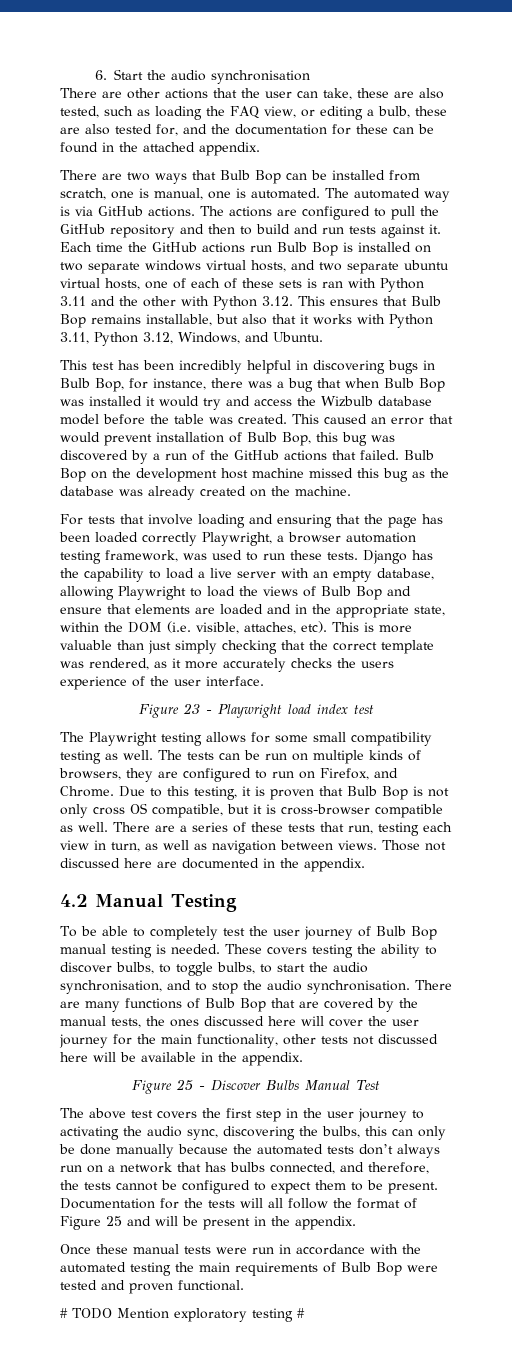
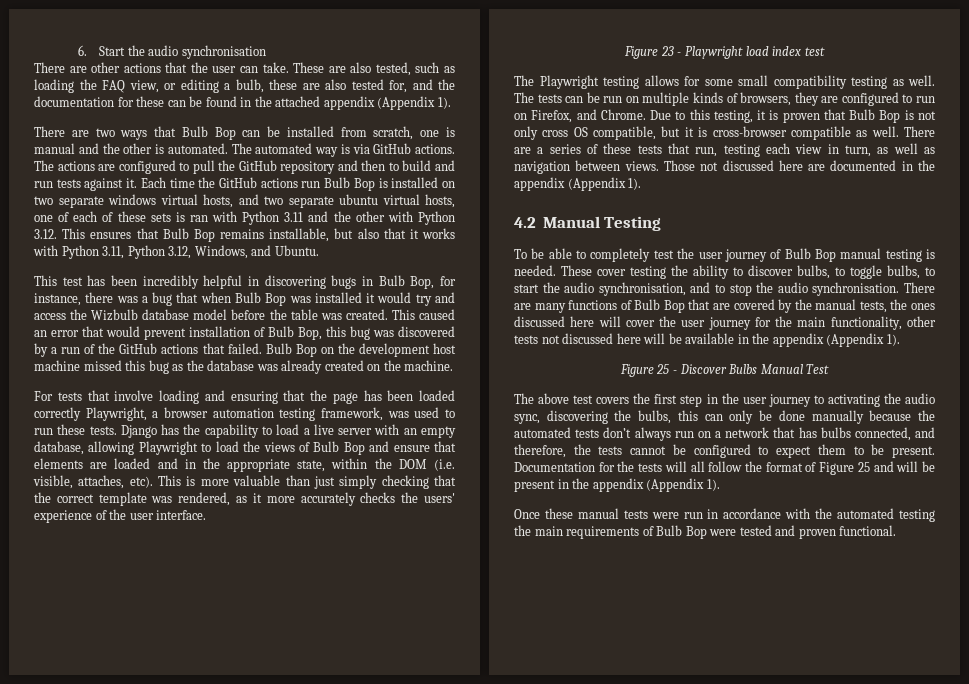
- There are other actions that the user can take, these are also tested, such as loading the FAQ view, or editing a bulb, these are also tested for, and the documentation for these can be found in the attached appendix.
+ There are other actions that the user can take. These are also tested, such as loading the FAQ view, or editing a bulb, these are also tested for, and the documentation for these can be found in the attached appendix (Appendix 1).
- There are two ways that Bulb Bop can be installed from scratch, one is manual, one is automated.
+ There are two ways that Bulb Bop can be installed from scratch, one is manual and the other is automated.
- This is more valuable than just simply checking that the correct template was rendered, as it more accurately checks the users experience of the user interface.
+ This is more valuable than just simply checking that the correct template was rendered, as it more accurately checks the users' experience of the user interface.
- Those not discussed here are documented in the appendix.
+ Those not discussed here are documented in the appendix (Appendix 1).
- These covers testing the ability to discover bulbs, to toggle bulbs, to start the audio synchronisation, and to stop the audio synchronisation.
+ These cover testing the ability to discover bulbs, to toggle bulbs, to start the audio synchronisation, and to stop the audio synchronisation.
- There are many functions of Bulb Bop that are covered by the manual tests, the ones discussed here will cover the user journey for the main functionality, other tests not discussed here will be available in the appendix.
+ There are many functions of Bulb Bop that are covered by the manual tests, the ones discussed here will cover the user journey for the main functionality, other tests not discussed here will be available in the appendix (Appendix 1).
- Documentation for the tests will all follow the format of Figure 25 and will be present in the appendix.
+ Documentation for the tests will all follow the format of Figure 25 and will be present in the appendix (Appendix 1).
- # TODO Mention exploratory testing #

